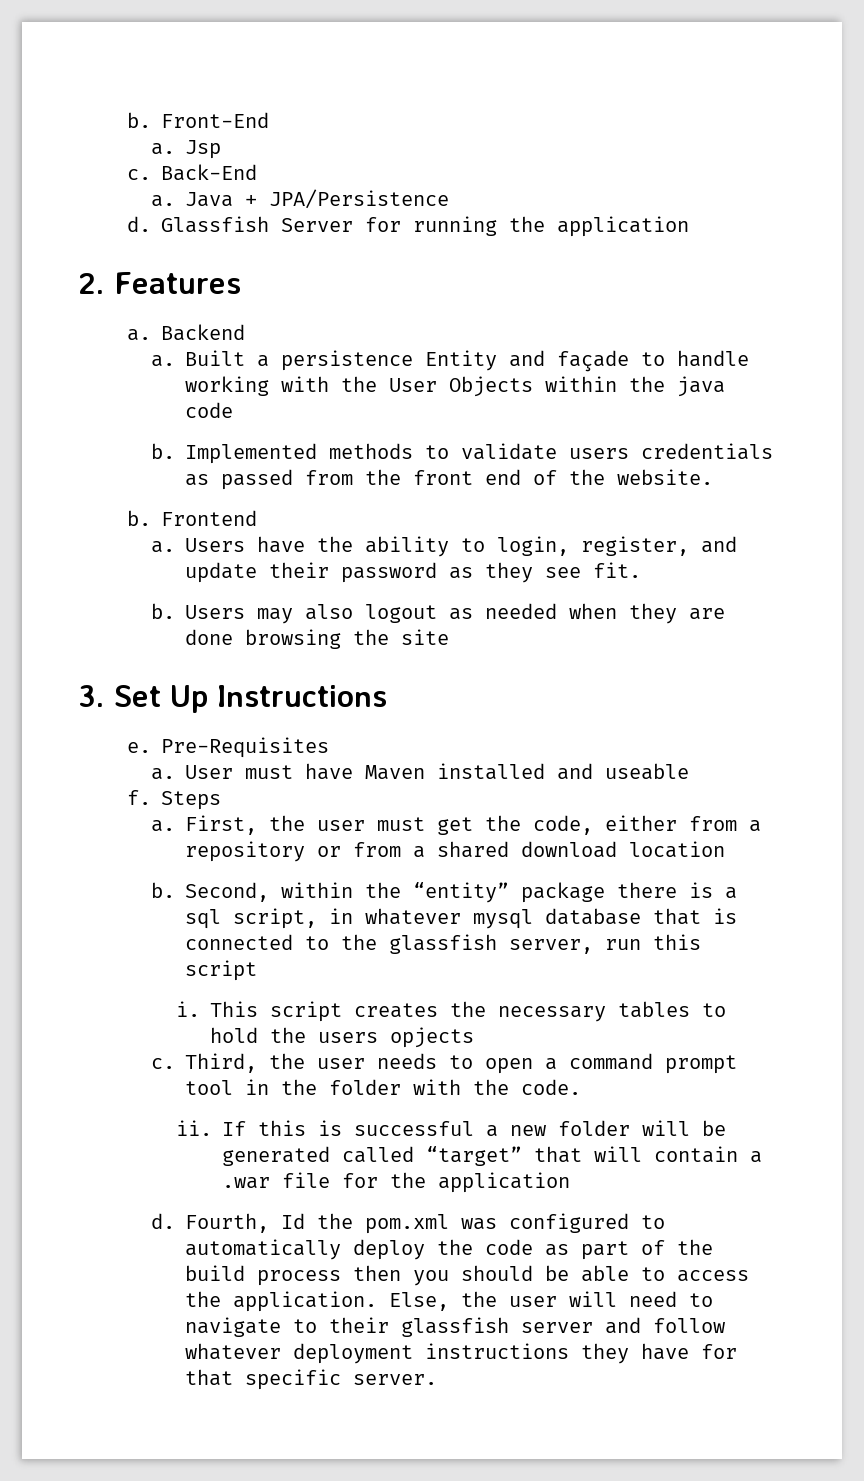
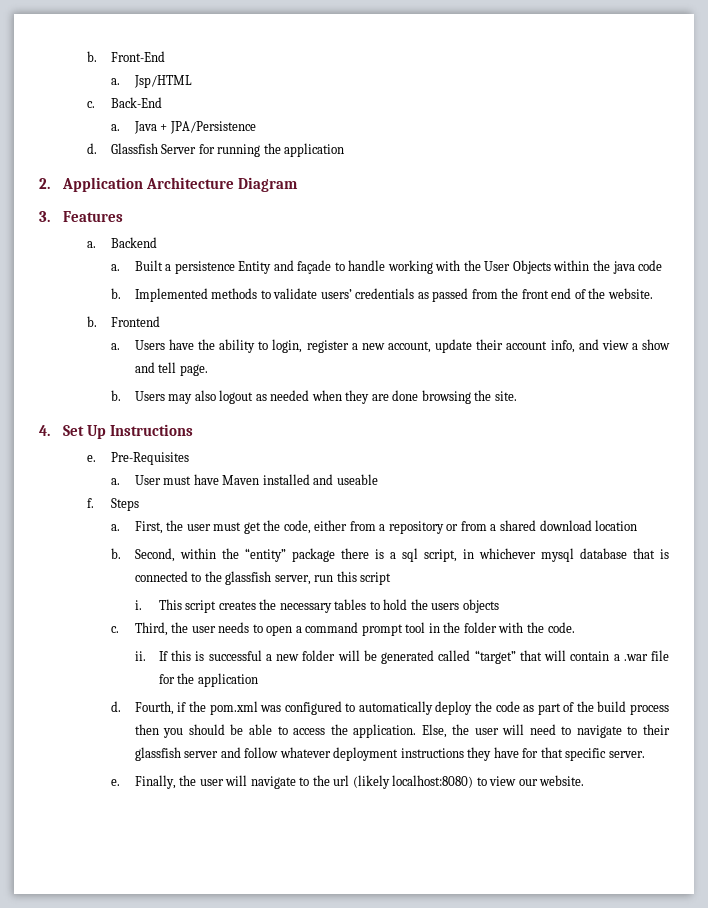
- Jsp
+ Jsp/HTML
- 2. Features
+ 2. Application Architecture Diagram
+ 3. Features
- Implemented methods to validate users credentials as passed from the front end of the website.
+ Implemented methods to validate users’ credentials as passed from the front end of the website.
- Users have the ability to login, register, and update their password as they see fit.
+ Users have the ability to login, register a new account, update their account info, and view a show and tell page.
- Users may also logout as needed when they are done browsing the site
- 3. Set Up Instructions
+ Users may also logout as needed when they are done browsing the site.
+ 4. Set Up Instructions
- Second, within the “entity” package there is a sql script, in whatever mysql database that is connected to the glassfish server, run this script
+ Second, within the “entity” package there is a sql script, in whichever mysql database that is connected to the glassfish server, run this script
- This script creates the necessary tables to hold the users opjects
+ This script creates the necessary tables to hold the users objects
- Fourth, Id the pom.xml was configured to automatically deploy the code as part of the build process then you should be able to access the application.
+ Fourth, if the pom.xml was configured to automatically deploy the code as part of the build process then you should be able to access the application.
+ e. Finally, the user will navigate to the url (likely localhost:8080) to view our website.

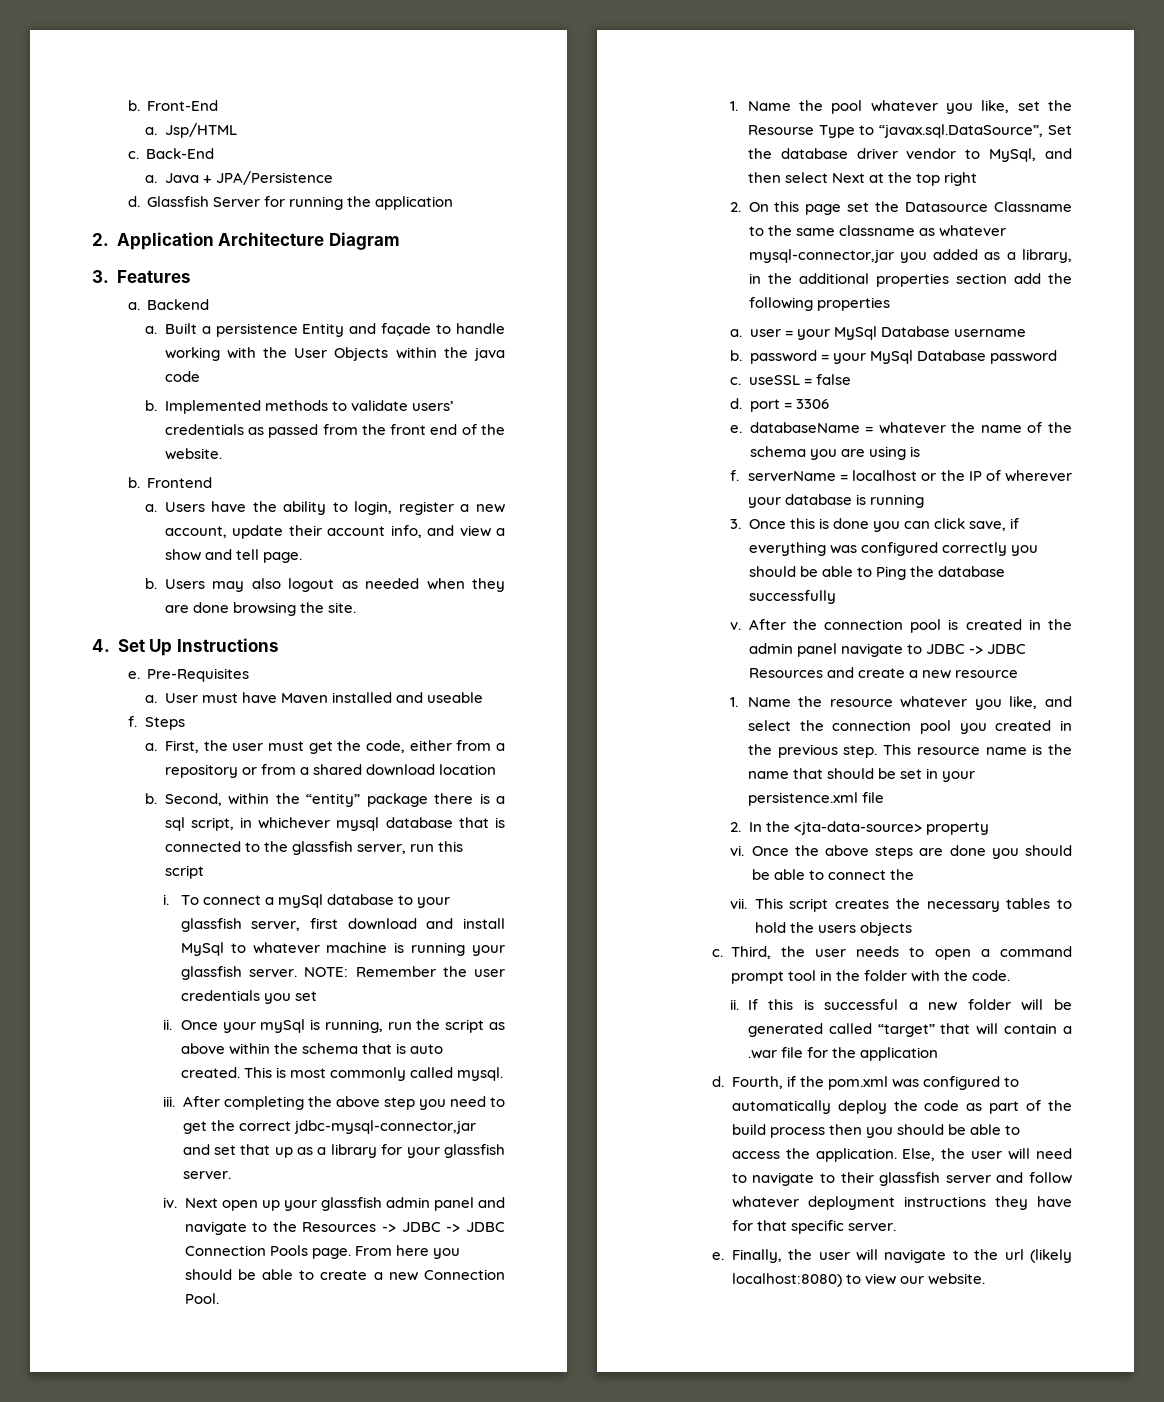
+ To connect a mySql database to your glassfish server, first download and install MySql to whatever machine is running your glassfish server. NOTE: Remember the user credentials you set
+ ii. Once your mySql is running, run the script as above within the schema that is auto created. This is most commonly called mysql.
+ iii. After completing the above step you need to get the correct jdbc-mysql-connector,jar and set that up as a library for your glassfish server.
+ iv. Next open up your glassfish admin panel and navigate to the Resources -> JDBC -> JDBC Connection Pools page. From here you should be able to create a new Connection Pool.
+ 1. Name the pool whatever you like, set the Resourse Type to “javax.sql.DataSource”, Set the database driver vendor to MySql, and then select Next at the top right
+ 2. On this page set the Datasource Classname to the same classname as whatever mysql-connector,jar you added as a library, in the additional properties section add the following properties
+ a. user = your MySql Database username
+ b. password = your MySql Database password
+ c. useSSL = false
+ d. port = 3306
+ e. databaseName = whatever the name of the schema you are using is
+ f. serverName = localhost or the IP of wherever your database is running
+ 3. Once this is done you can click save, if everything was configured correctly you should be able to Ping the database successfully
+ v. After the connection pool is created in the admin panel navigate to JDBC -> JDBC Resources and create a new resource
+ 1. Name the resource whatever you like, and select the connection pool you created in the previous step. This resource name is the name that should be set in your persistence.xml file
+ 2. In the <jta-data-source> property
+ vi. Once the above steps are done you should be able to connect the
+ vii.

